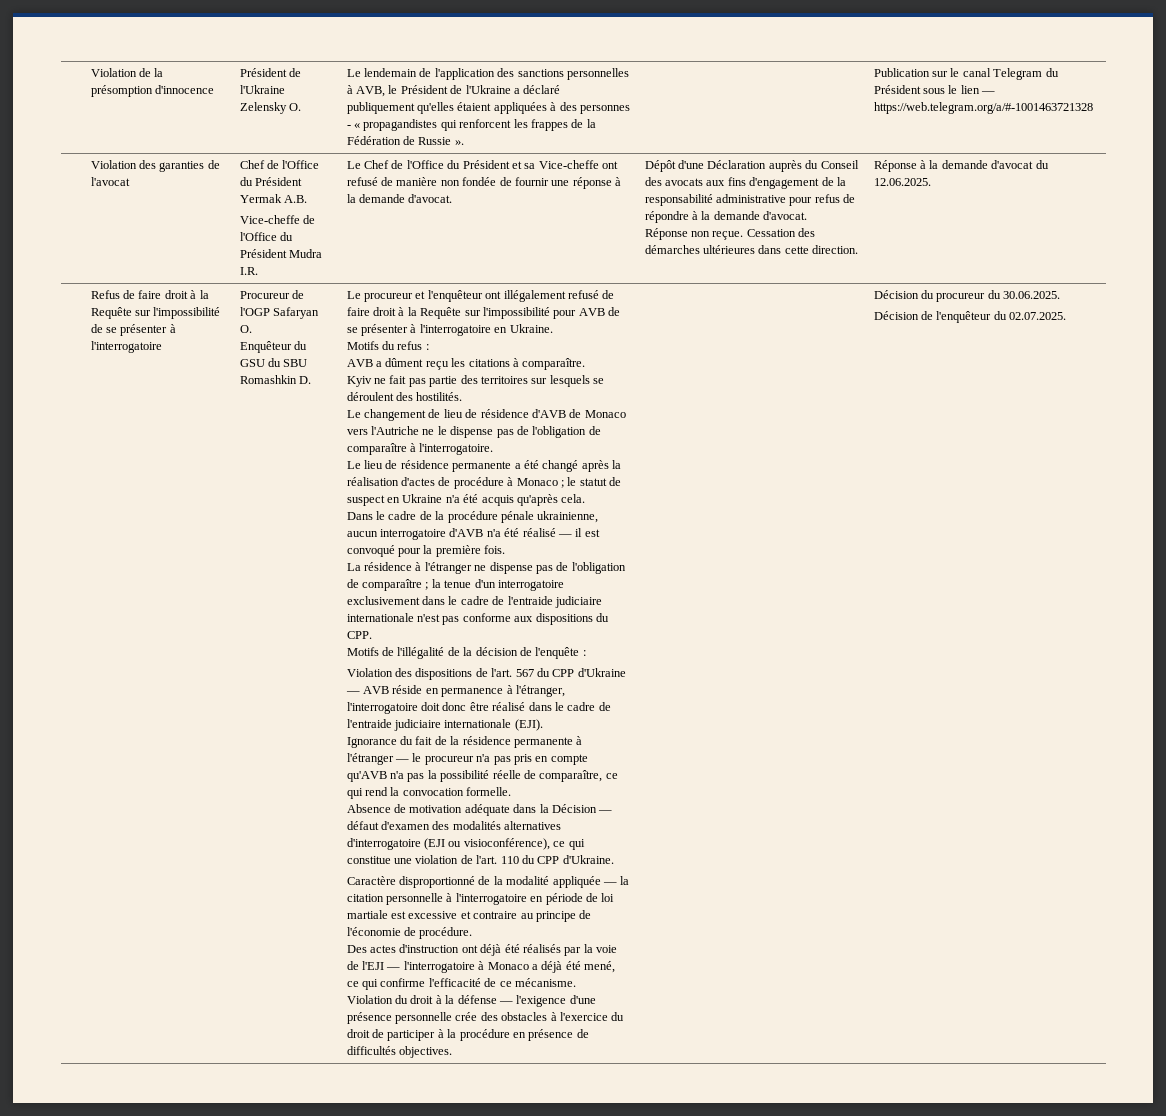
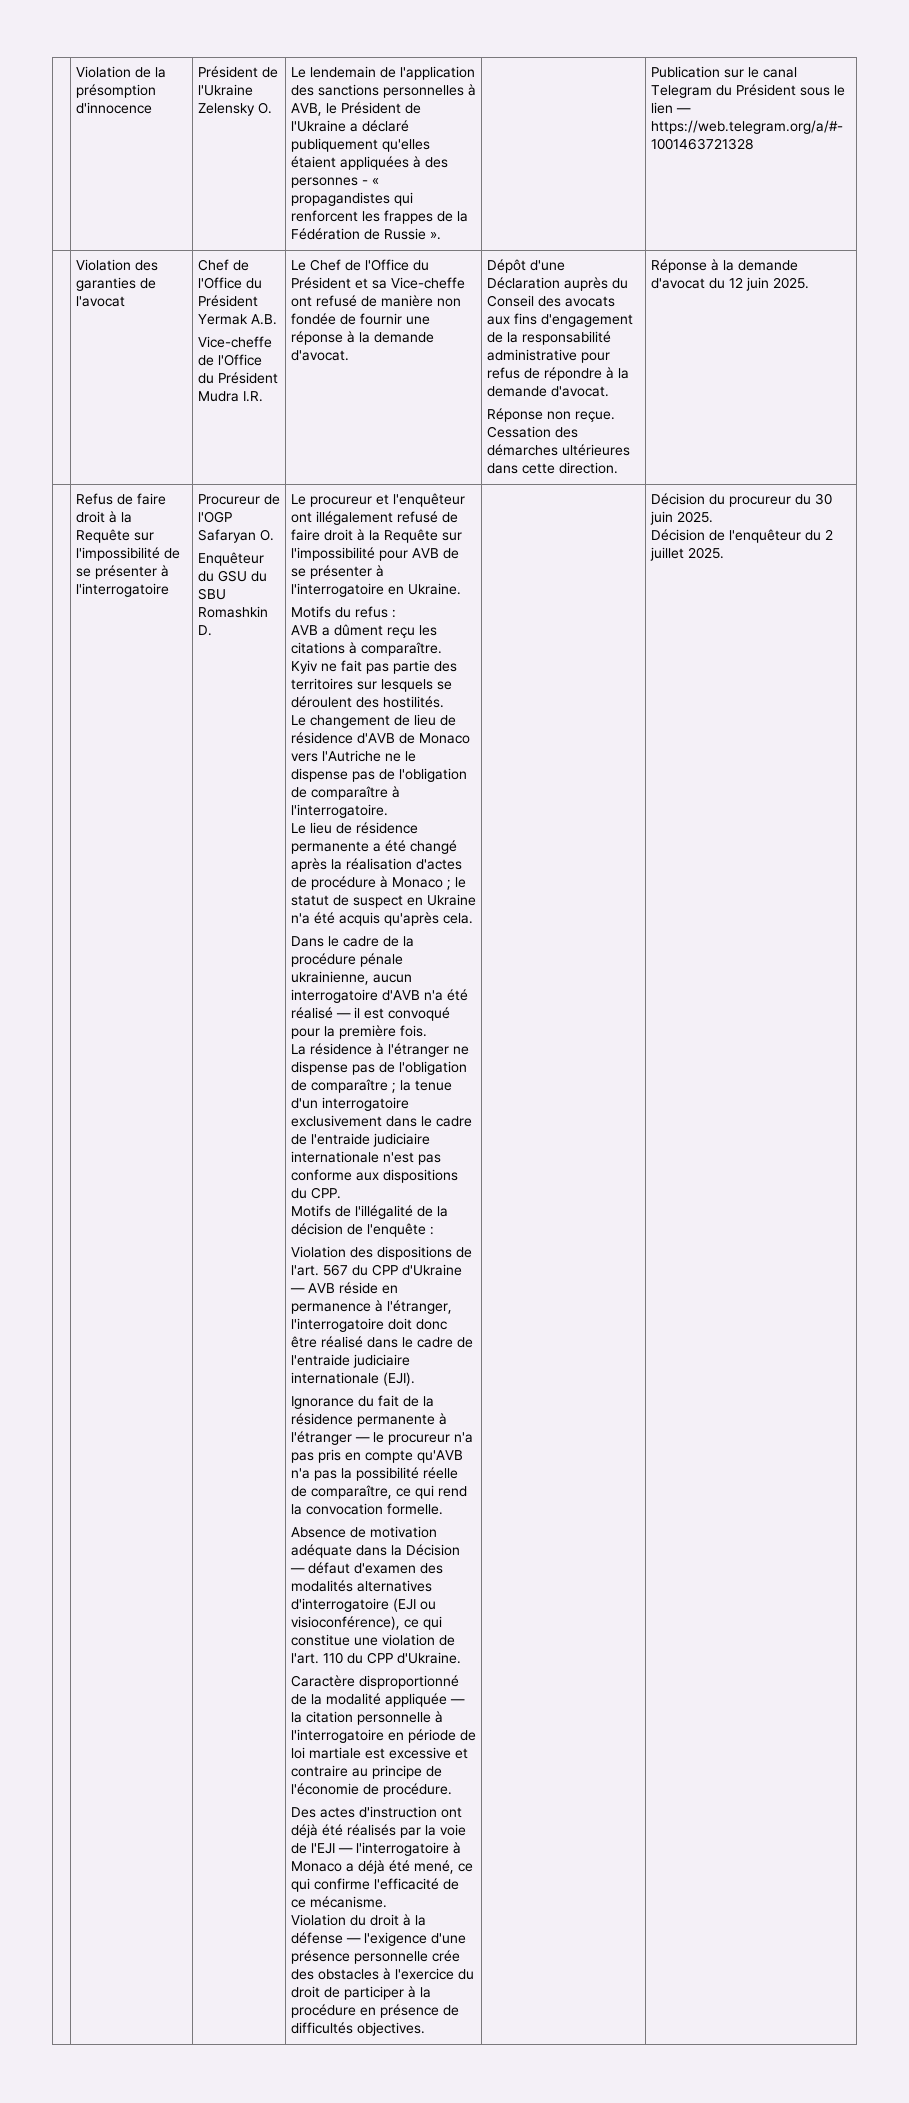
- Réponse à la demande d'avocat du 12.06.2025.
+ Réponse à la demande d'avocat du 12 juin 2025.
- Décision du procureur du 30.06.2025.
+ Décision du procureur du 30 juin 2025.
- Décision de l'enquêteur du 02.07.2025.
+ Décision de l'enquêteur du 2 juillet 2025.

